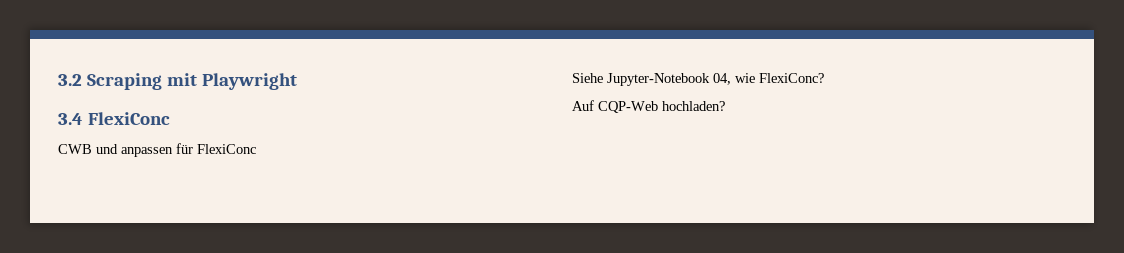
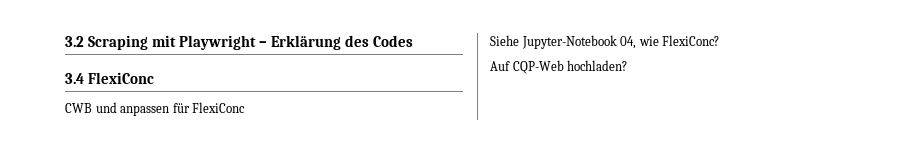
- 3.2 Scraping mit Playwright
+ 3.2 Scraping mit Playwright – Erklärung des Codes

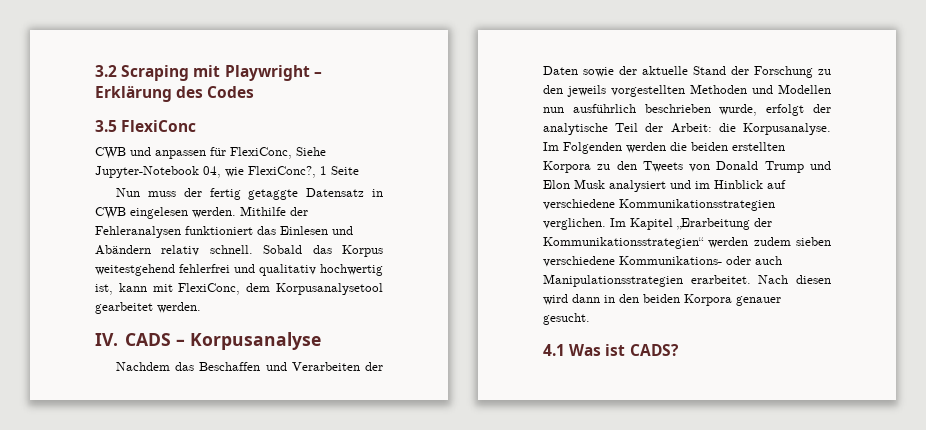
- 3.4 FlexiConc
+ 3.5 FlexiConc
- CWB und anpassen für FlexiConc
- Siehe Jupyter-Notebook 04, wie FlexiConc?
- Auf CQP-Web hochladen?
+ CWB und anpassen für FlexiConc, Siehe Jupyter-Notebook 04, wie FlexiConc?, 1 Seite
+ Nun muss der fertig getaggte Datensatz in CWB eingelesen werden. Mithilfe der Fehleranalysen funktioniert das Einlesen und Abändern relativ schnell. Sobald das Korpus weitestgehend fehlerfrei und qualitativ hochwertig ist, kann mit FlexiConc, dem Korpusanalysetool gearbeitet werden.
+ IV. CADS – Korpusanalyse
+ Nachdem das Beschaffen und Verarbeiten der Daten sowie der aktuelle Stand der Forschung zu den jeweils vorgestellten Methoden und Modellen nun ausführlich beschrieben wurde, erfolgt der analytische Teil der Arbeit: die Korpusanalyse. Im Folgenden werden die beiden erstellten Korpora zu den Tweets von Donald Trump und Elon Musk analysiert und im Hinblick auf verschiedene Kommunikationsstrategien verglichen. Im Kapitel „Erarbeitung der Kommunikationsstrategien“ werden zudem sieben verschiedene Kommunikations- oder auch Manipulationsstrategien erarbeitet. Nach diesen wird dann in den beiden Korpora genauer gesucht.
+ 4.1 Was ist CADS?

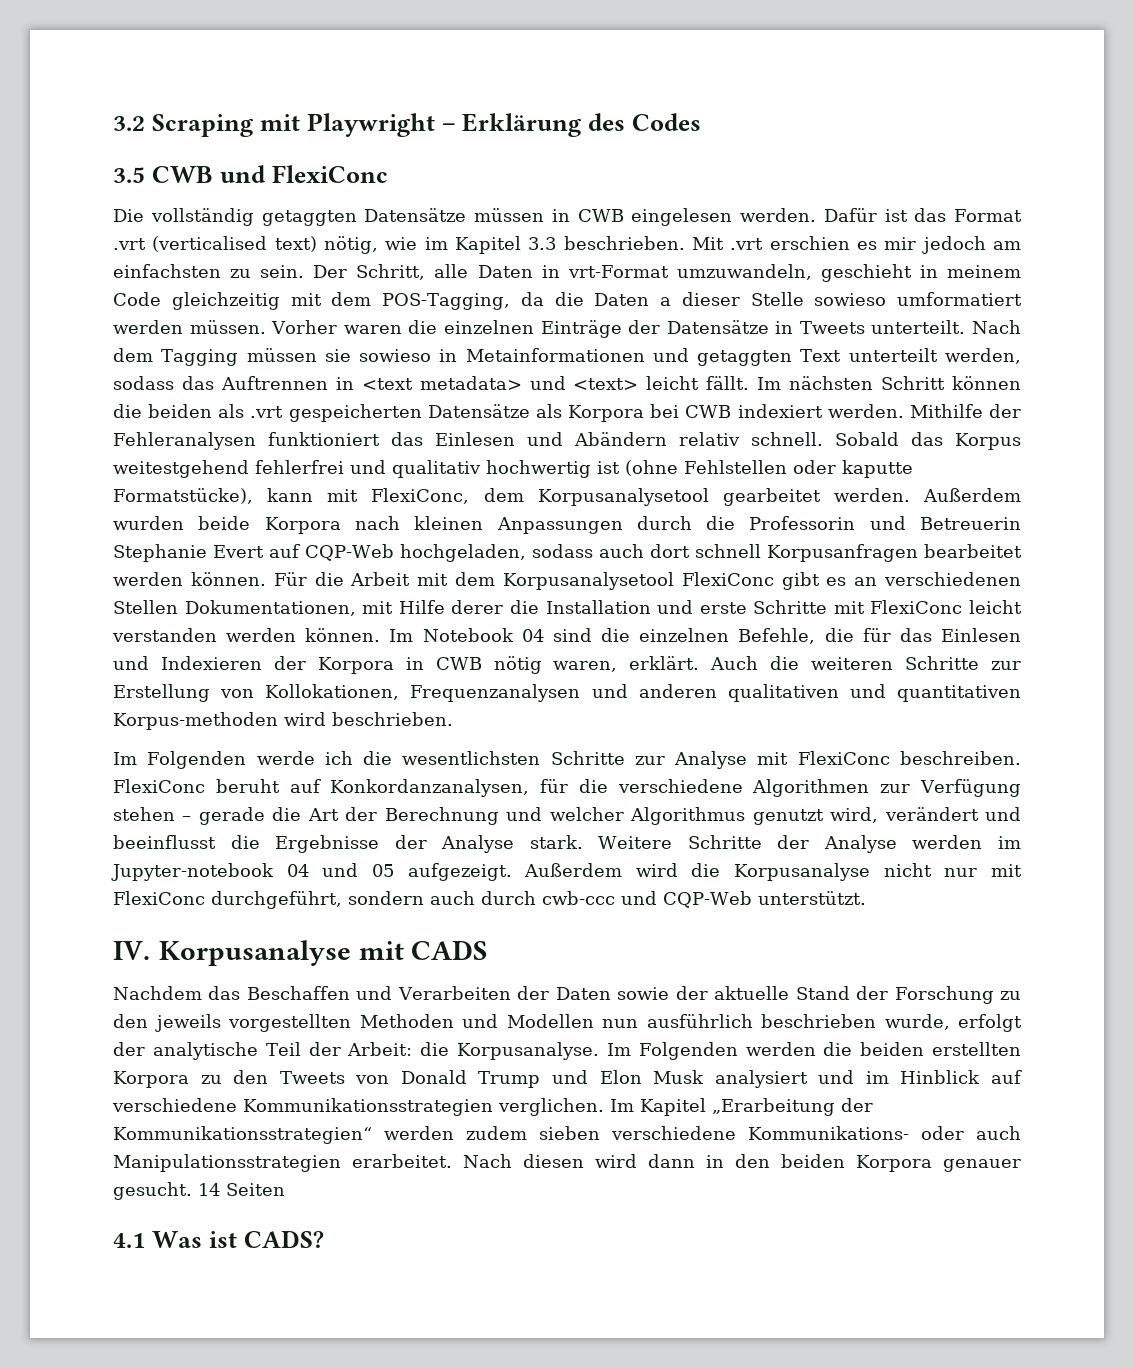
- 3.5 FlexiConc
+ 3.5 CWB und FlexiConc
- CWB und anpassen für FlexiConc, Siehe Jupyter-Notebook 04, wie FlexiConc?, 1 Seite
- Nun muss der fertig getaggte Datensatz in CWB eingelesen werden.
+ Die vollständig getaggten Datensätze müssen in CWB eingelesen werden. Dafür ist das Format .vrt (verticalised text) nötig, wie im Kapitel 3.3 beschrieben. Mit .vrt erschien es mir jedoch am einfachsten zu sein. Der Schritt, alle Daten in vrt-Format umzuwandeln, geschieht in meinem Code gleichzeitig mit dem POS-Tagging, da die Daten a dieser Stelle sowieso umformatiert werden müssen. Vorher waren die einzelnen Einträge der Datensätze in Tweets unterteilt. Nach dem Tagging müssen sie sowieso in Metainformationen und getaggten Text unterteilt werden, sodass das Auftrennen in <text metadata> und <text> leicht fällt. Im nächsten Schritt können die beiden als .vrt gespeicherten Datensätze als Korpora bei CWB indexiert werden.
- Sobald das Korpus weitestgehend fehlerfrei und qualitativ hochwertig ist, kann mit FlexiConc, dem Korpusanalysetool gearbeitet werden.
+ Sobald das Korpus weitestgehend fehlerfrei und qualitativ hochwertig ist (ohne Fehlstellen oder kaputte Formatstücke), kann mit FlexiConc, dem Korpusanalysetool gearbeitet werden. Außerdem wurden beide Korpora nach kleinen Anpassungen durch die Professorin und Betreuerin Stephanie Evert auf CQP-Web hochgeladen, sodass auch dort schnell Korpusanfragen bearbeitet werden können. Für die Arbeit mit dem Korpusanalysetool FlexiConc gibt es an verschiedenen Stellen Dokumentationen, mit Hilfe derer die Installation und erste Schritte mit FlexiConc leicht verstanden werden können. Im Notebook 04 sind die einzelnen Befehle, die für das Einlesen und Indexieren der Korpora in CWB nötig waren, erklärt. Auch die weiteren Schritte zur Erstellung von Kollokationen, Frequenzanalysen und anderen qualitativen und quantitativen Korpus-methoden wird beschrieben.
+ Im Folgenden werde ich die wesentlichsten Schritte zur Analyse mit FlexiConc beschreiben. FlexiConc beruht auf Konkordanzanalysen, für die verschiedene Algorithmen zur Verfügung stehen – gerade die Art der Berechnung und welcher Algorithmus genutzt wird, verändert und beeinflusst die Ergebnisse der Analyse stark. Weitere Schritte der Analyse werden im Jupyter-notebook 04 und 05 aufgezeigt. Außerdem wird die Korpusanalyse nicht nur mit FlexiConc durchgeführt, sondern auch durch cwb-ccc und CQP-Web unterstützt.
- IV. CADS – Korpusanalyse
+ IV. Korpusanalyse mit CADS
+ 14 Seiten

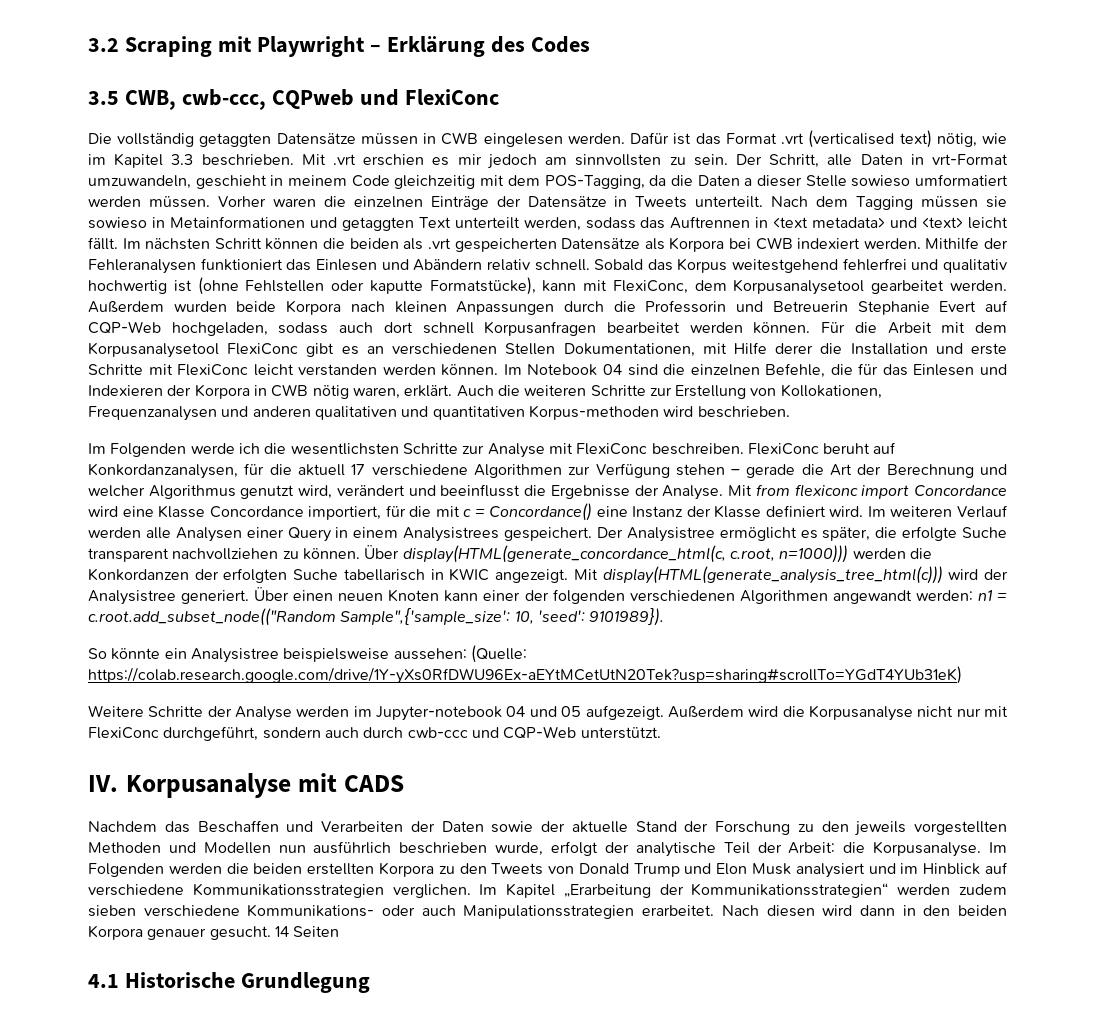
- 3.5 CWB und FlexiConc
+ 3.5 CWB, cwb-ccc, CQPweb und FlexiConc
- Mit .vrt erschien es mir jedoch am einfachsten zu sein.
+ Mit .vrt erschien es mir jedoch am sinnvollsten zu sein.
- FlexiConc beruht auf Konkordanzanalysen, für die verschiedene Algorithmen zur Verfügung stehen – gerade die Art der Berechnung und welcher Algorithmus genutzt wird, verändert und beeinflusst die Ergebnisse der Analyse stark. Weitere Schritte der Analyse werden im Jupyter-notebook 04 und 05 aufgezeigt.
+ FlexiConc beruht auf Konkordanzanalysen, für die aktuell 17 verschiedene Algorithmen zur Verfügung stehen – gerade die Art der Berechnung und welcher Algorithmus genutzt wird, verändert und beeinflusst die Ergebnisse der Analyse. Mit from flexiconc import Concordance wird eine Klasse Concordance importiert, für die mit c = Concordance() eine Instanz der Klasse definiert wird. Im weiteren Verlauf werden alle Analysen einer Query in einem Analysistrees gespeichert. Der Analysistree ermöglicht es später, die erfolgte Suche transparent nachvollziehen zu können. Über display(HTML(generate_concordance_html(c, c.root, n=1000))) werden die Konkordanzen der erfolgten Suche tabellarisch in KWIC angezeigt. Mit display(HTML(generate_analysis_tree_html(c))) wird der Analysistree generiert. Über einen neuen Knoten kann einer der folgenden verschiedenen Algorithmen angewandt werden: n1 = c.root.add_subset_node(("Random Sample",{'sample_size': 10, 'seed': 9101989}).
+ So könnte ein Analysistree beispielsweise aussehen: (Quelle: https://colab.research.google.com/drive/1Y-yXs0RfDWU96Ex-aEYtMCetUtN20Tek?usp=sharing#scrollTo=YGdT4YUb31eK)
+ Weitere Schritte der Analyse werden im Jupyter-notebook 04 und 05 aufgezeigt.
- 4.1 Was ist CADS?
+ 4.1 Historische Grundlegung

